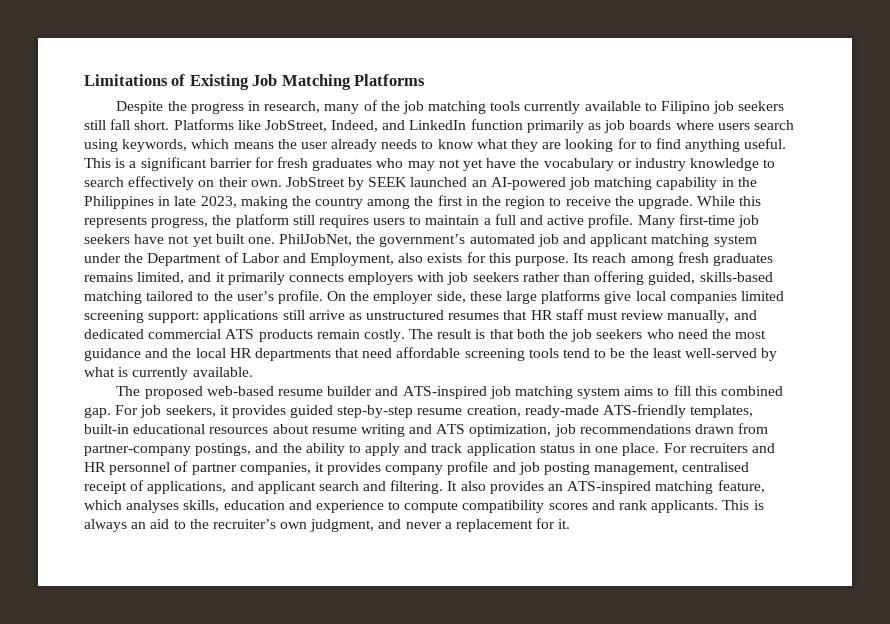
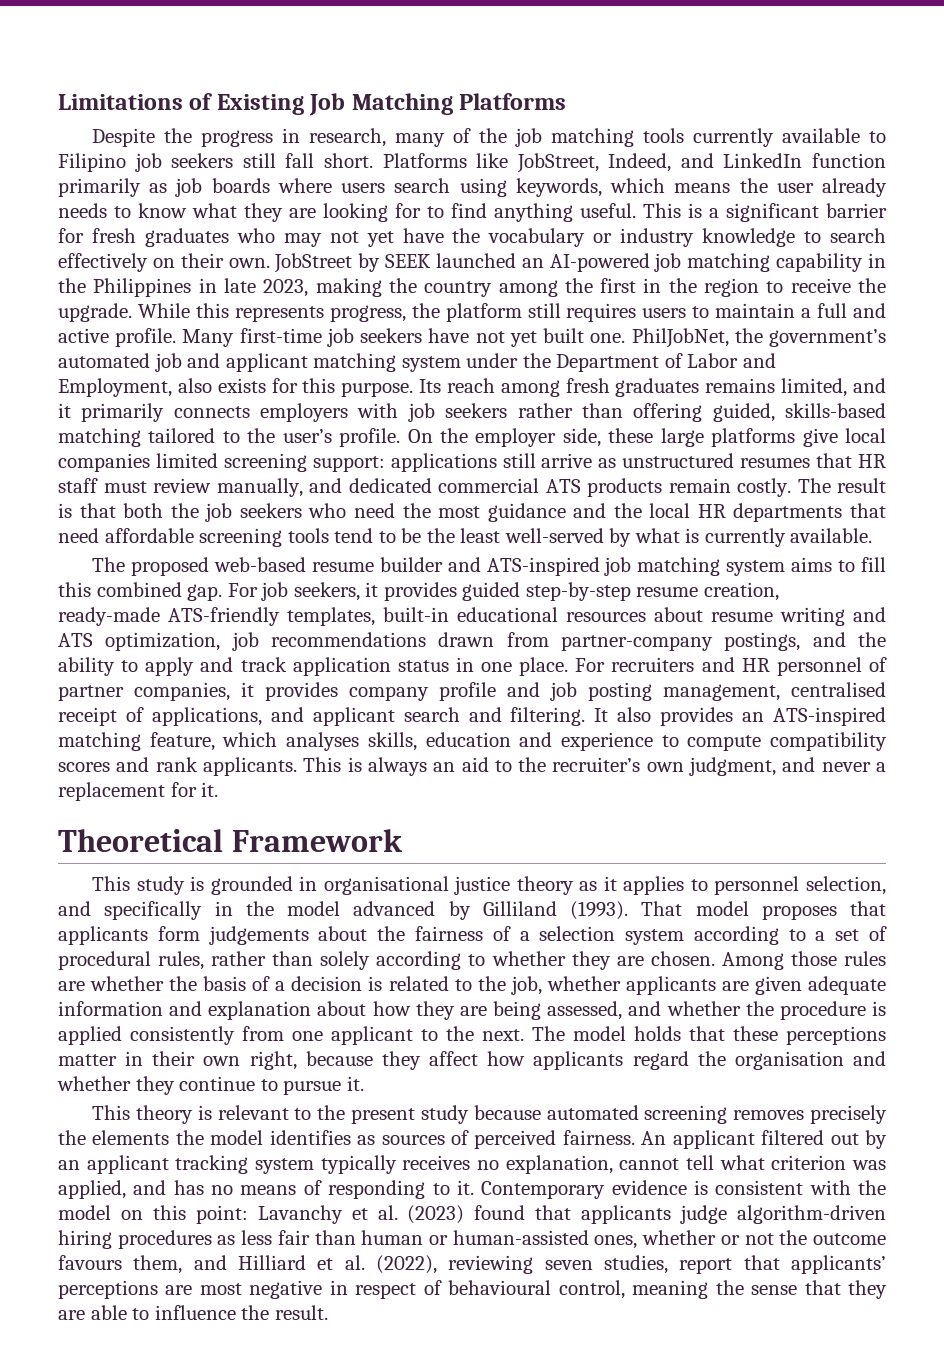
+ Theoretical Framework
+ This study is grounded in organisational justice theory as it applies to personnel selection, and specifically in the model advanced by Gilliland (1993). That model proposes that applicants form judgements about the fairness of a selection system according to a set of procedural rules, rather than solely according to whether they are chosen. Among those rules are whether the basis of a decision is related to the job, whether applicants are given adequate information and explanation about how they are being assessed, and whether the procedure is applied consistently from one applicant to the next. The model holds that these perceptions matter in their own right, because they affect how applicants regard the organisation and whether they continue to pursue it.
+ This theory is relevant to the present study because automated screening removes precisely the elements the model identifies as sources of perceived fairness. An applicant filtered out by an applicant tracking system typically receives no explanation, cannot tell what criterion was applied, and has no means of responding to it. Contemporary evidence is consistent with the model on this point: Lavanchy et al. (2023) found that applicants judge algorithm-driven hiring procedures as less fair than human or human-assisted ones, whether or not the outcome favours them, and Hilliard et al. (2022), reviewing seven studies, report that applicants’ perceptions are most negative in respect of behavioural control, meaning the sense that they are able to influence the result.

